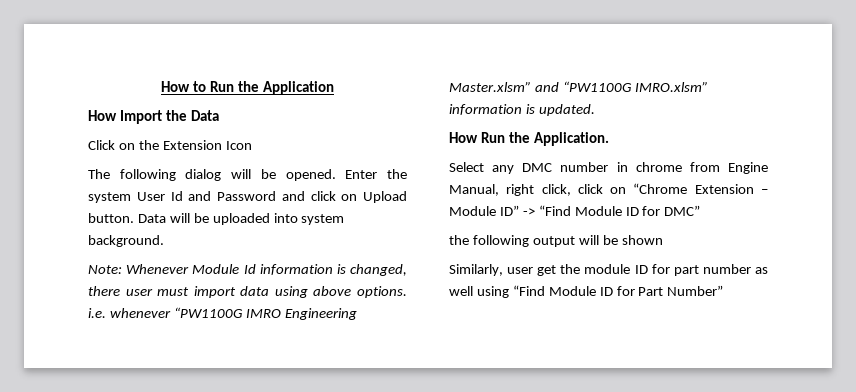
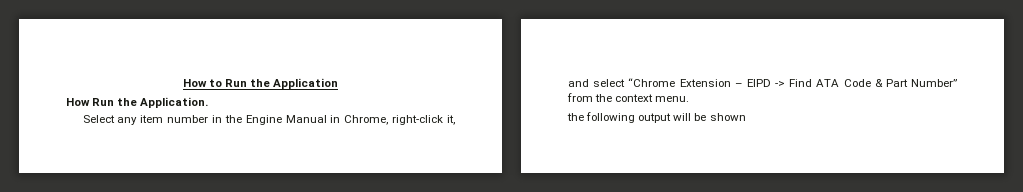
- How Import the Data
- Click on the Extension Icon
- The following dialog will be opened. Enter the system User Id and Password and click on Upload button. Data will be uploaded into system background.
- Note: Whenever Module Id information is changed, there user must import data using above options. i.e. whenever “PW1100G IMRO Engineering Master.xlsm” and “PW1100G IMRO.xlsm” information is updated.
- Select any DMC number in chrome from Engine Manual, right click, click on “Chrome Extension – Module ID” -> “Find Module ID for DMC”
+ Select any item number in the Engine Manual in Chrome, right-click it, and select “Chrome Extension – EIPD -> Find ATA Code & Part Number” from the context menu.
- Similarly, user get the module ID for part number as well using “Find Module ID for Part Number”

